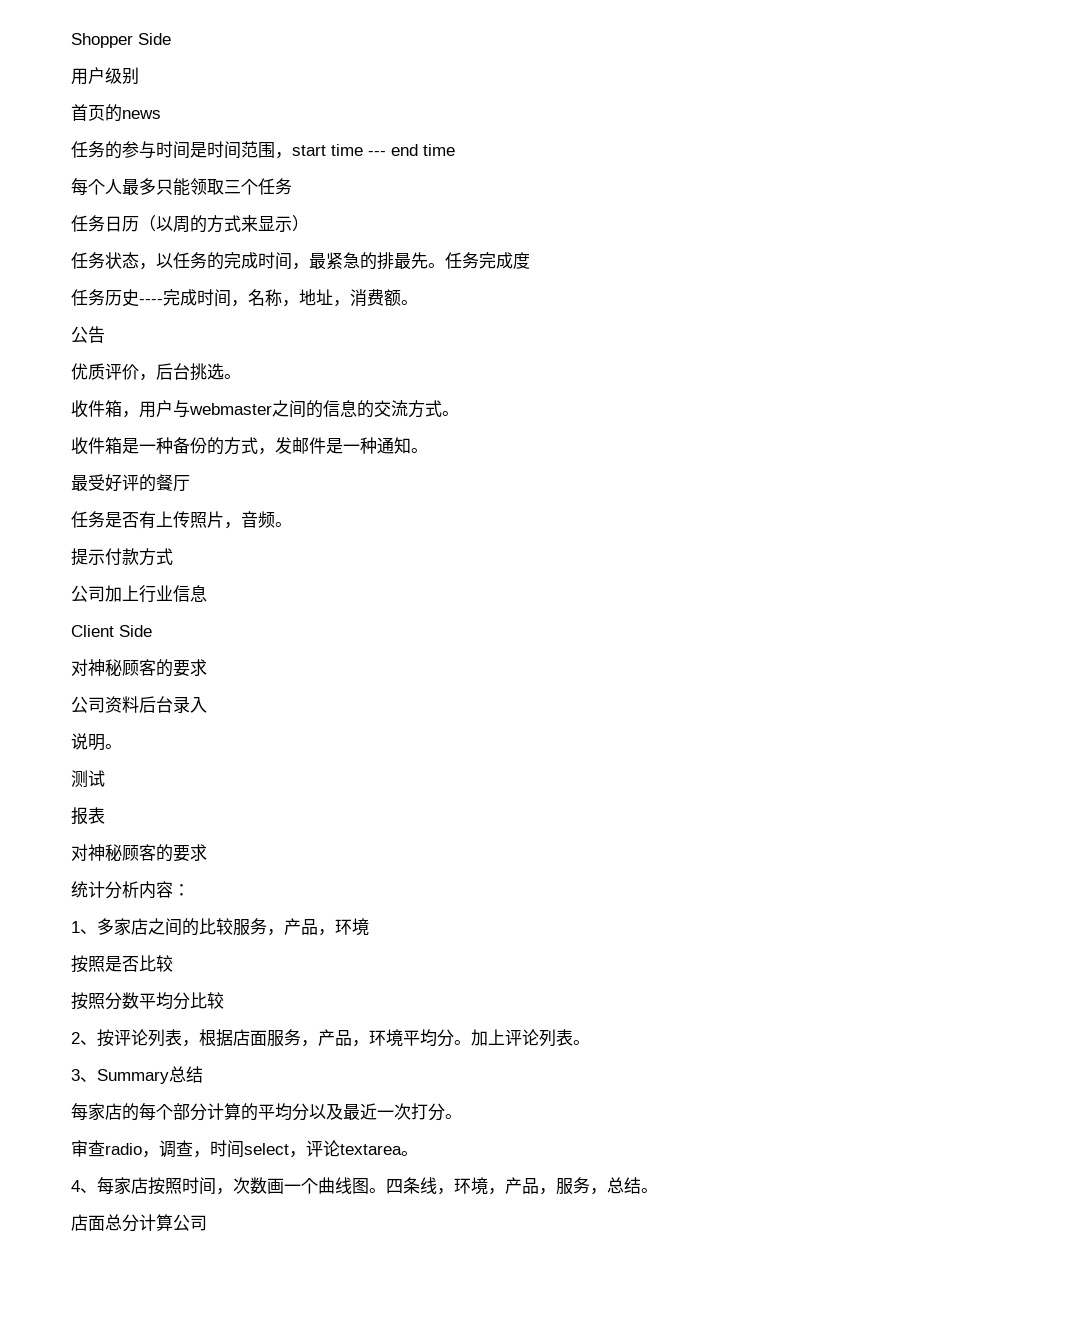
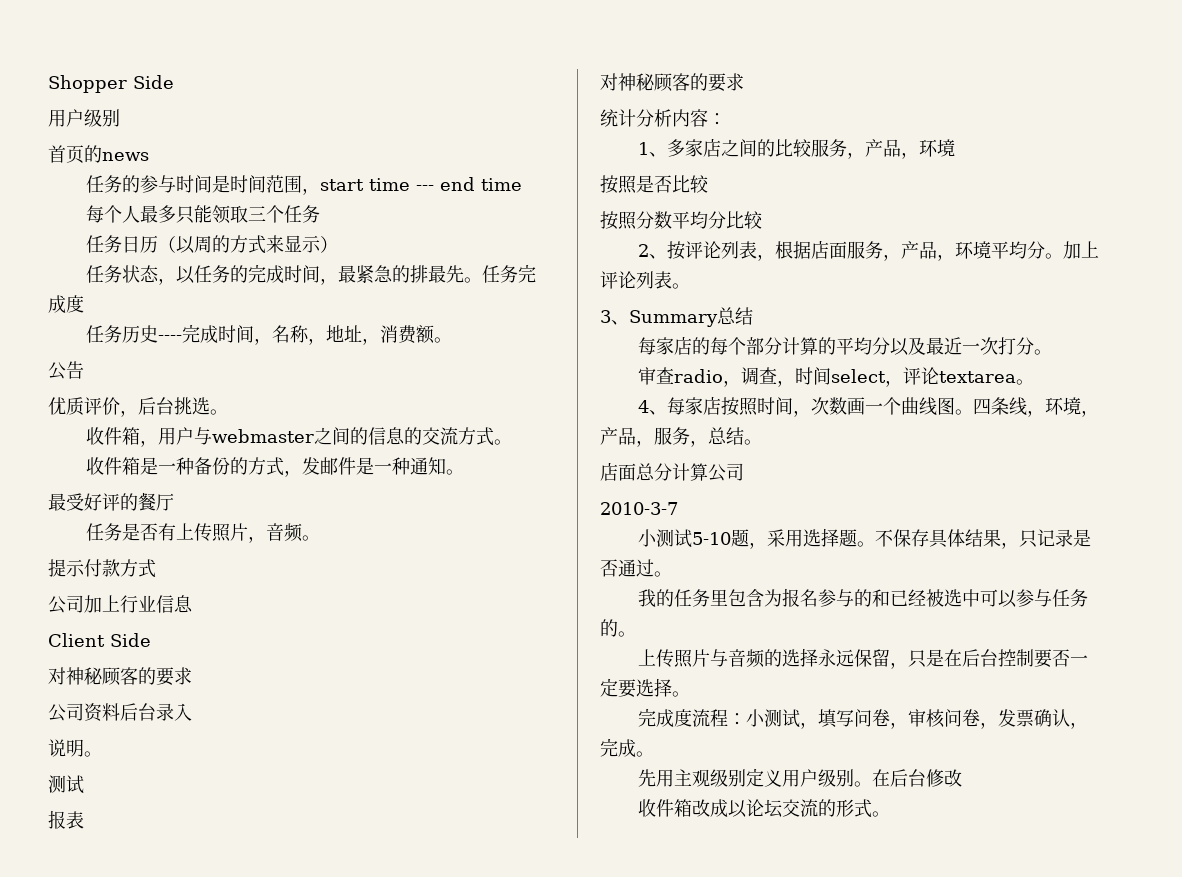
+ 2010-3-7
+ 小测试5-10题，采用选择题。不保存具体结果，只记录是否通过。
+ 我的任务里包含为报名参与的和已经被选中可以参与任务的。
+ 上传照片与音频的选择永远保留，只是在后台控制要否一定要选择。
+ 完成度流程：小测试，填写问卷，审核问卷，发票确认，完成。
+ 先用主观级别定义用户级别。在后台修改
+ 收件箱改成以论坛交流的形式。

